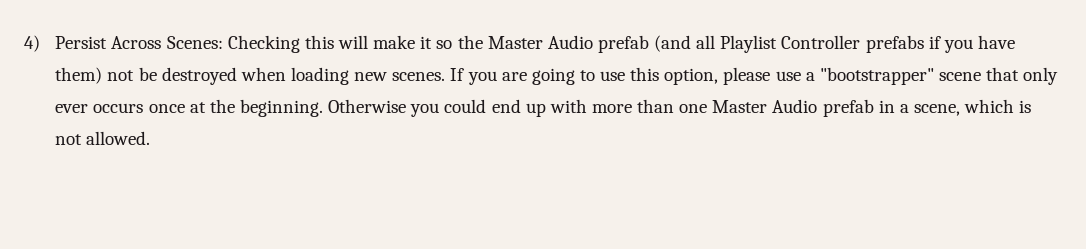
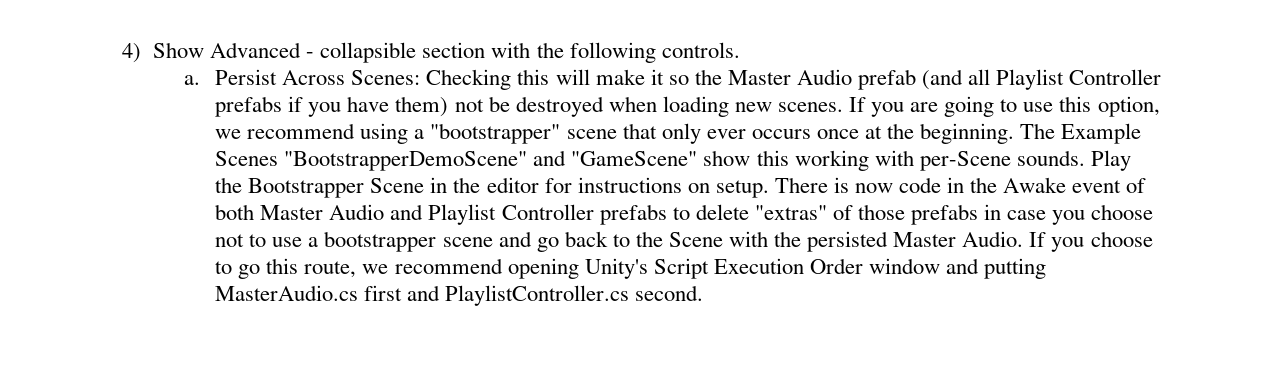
- 4) Persist Across Scenes: Checking this will make it so the Master Audio prefab (and all Playlist Controller prefabs if you have them) not be destroyed when loading new scenes.
+ 4) Show Advanced - collapsible section with the following controls.
+ a. Persist Across Scenes: Checking this will make it so the Master Audio prefab (and all Playlist Controller prefabs if you have them) not be destroyed when loading new scenes.
- If you are going to use this option, please use a "bootstrapper" scene that only ever occurs once at the beginning.
+ If you are going to use this option, we recommend using a "bootstrapper" scene that only ever occurs once at the beginning.
- Otherwise you could end up with more than one Master Audio prefab in a scene, which is not allowed.
+ The Example Scenes "BootstrapperDemoScene" and "GameScene" show this working with per-Scene sounds. Play the Bootstrapper Scene in the editor for instructions on setup. There is now code in the Awake event of both Master Audio and Playlist Controller prefabs to delete "extras" of those prefabs in case you choose not to use a bootstrapper scene and go back to the Scene with the persisted Master Audio. If you choose to go this route, we recommend opening Unity's Script Execution Order window and putting MasterAudio.cs first and PlaylistController.cs second.

